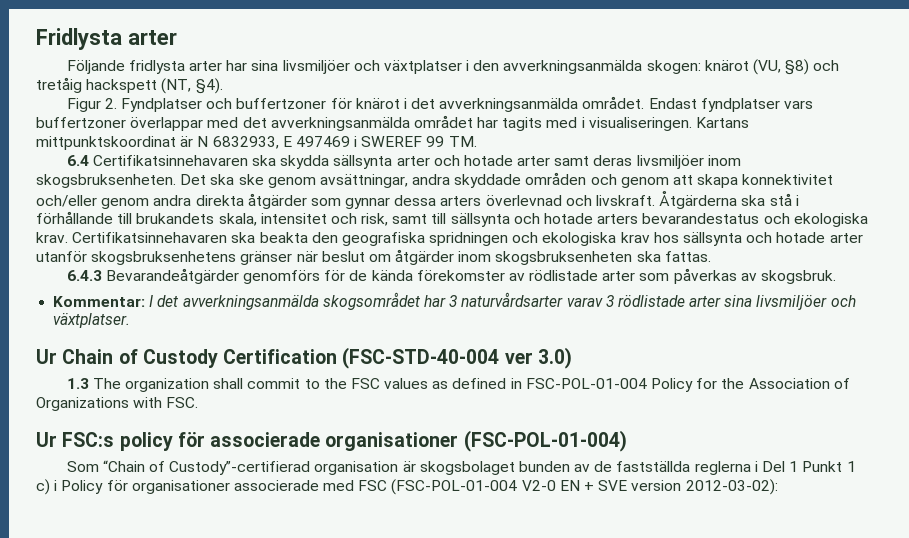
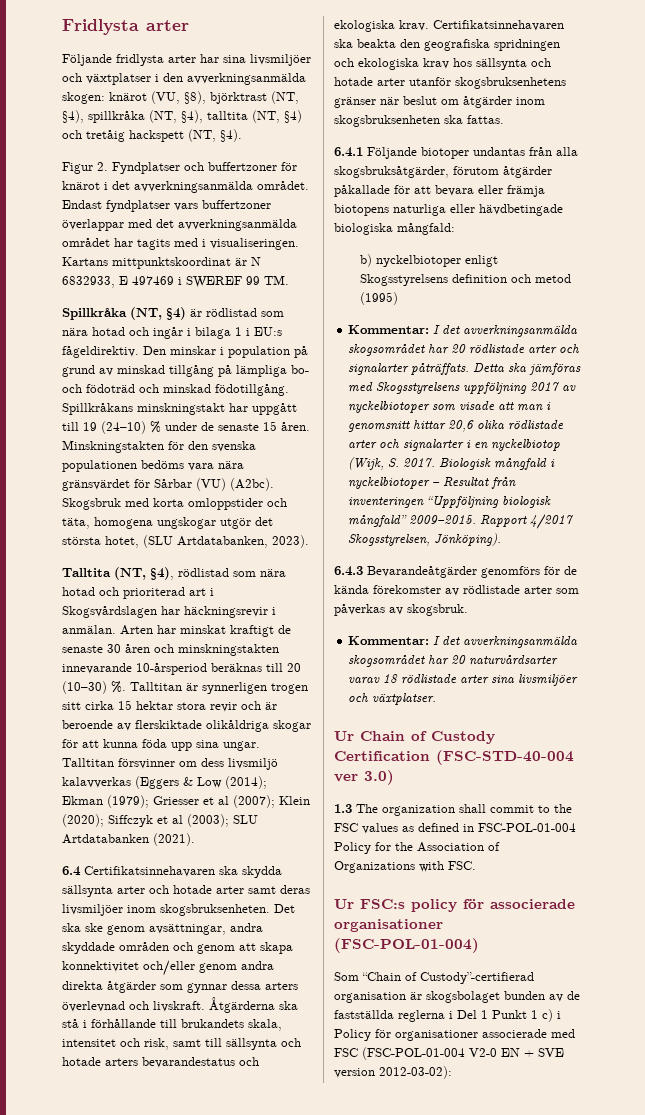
- Följande fridlysta arter har sina livsmiljöer och växtplatser i den avverkningsanmälda skogen: knärot (VU, §8) och tretåig hackspett (NT, §4).
+ Följande fridlysta arter har sina livsmiljöer och växtplatser i den avverkningsanmälda skogen: knärot (VU, §8), björktrast (NT, §4), spillkråka (NT, §4), talltita (NT, §4) och tretåig hackspett (NT, §4).
+ Spillkråka (NT, §4) är rödlistad som nära hotad och ingår i bilaga 1 i EU:s fågeldirektiv. Den minskar i population på grund av minskad tillgång på lämpliga bo- och födoträd och minskad födotillgång. Spillkråkans minskningstakt har uppgått till 19 (24–10) % under de senaste 15 åren. Minskningstakten för den svenska populationen bedöms vara nära gränsvärdet för Sårbar (VU) (A2bc). Skogsbruk med korta omloppstider och täta, homogena ungskogar utgör det största hotet, (SLU Artdatabanken, 2023).
+ Talltita (NT, §4), rödlistad som nära hotad och prioriterad art i Skogsvårdslagen har häckningsrevir i anmälan. Arten har minskat kraftigt de senaste 30 åren och minskningstakten innevarande 10-årsperiod beräknas till 20 (10–30) %. Talltitan är synnerligen trogen sitt cirka 15 hektar stora revir och är beroende av flerskiktade olikåldriga skogar för att kunna föda upp sina ungar. Talltitan försvinner om dess livsmiljö kalavverkas (Eggers & Low (2014); Ekman (1979); Griesser et al (2007); Klein (2020); Siffczyk et al (2003); SLU Artdatabanken (2021).
+ 6.4.1 Följande biotoper undantas från alla skogsbruksåtgärder, förutom åtgärder påkallade för att bevara eller främja biotopens naturliga eller hävdbetingade biologiska mångfald:
+ b) nyckelbiotoper enligt Skogsstyrelsens definition och metod (1995)
+ Kommentar: I det avverkningsanmälda skogsområdet har 20 rödlistade arter och signalarter påträffats. Detta ska jämföras med Skogsstyrelsens uppföljning 2017 av nyckelbiotoper som visade att man i genomsnitt hittar 20,6 olika rödlistade arter och signalarter i en nyckelbiotop (Wijk, S. 2017. Biologisk mångfald i nyckelbiotoper – Resultat från inventeringen “Uppföljning biologisk mångfald” 2009–2015. Rapport 4/2017 Skogsstyrelsen, Jönköping).
- Kommentar: I det avverkningsanmälda skogsområdet har 3 naturvårdsarter varav 3 rödlistade arter sina livsmiljöer och växtplatser.
+ Kommentar: I det avverkningsanmälda skogsområdet har 20 naturvårdsarter varav 18 rödlistade arter sina livsmiljöer och växtplatser.

